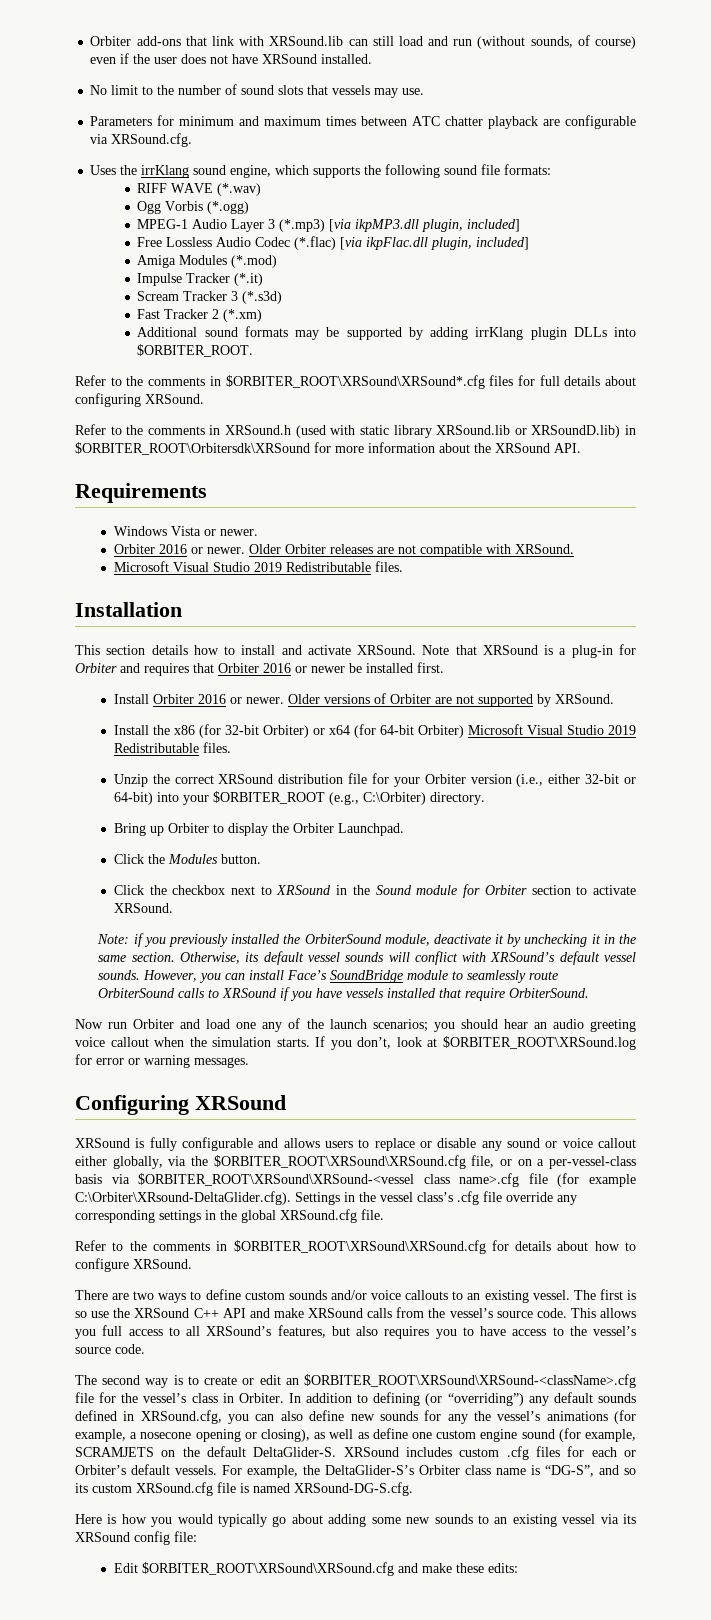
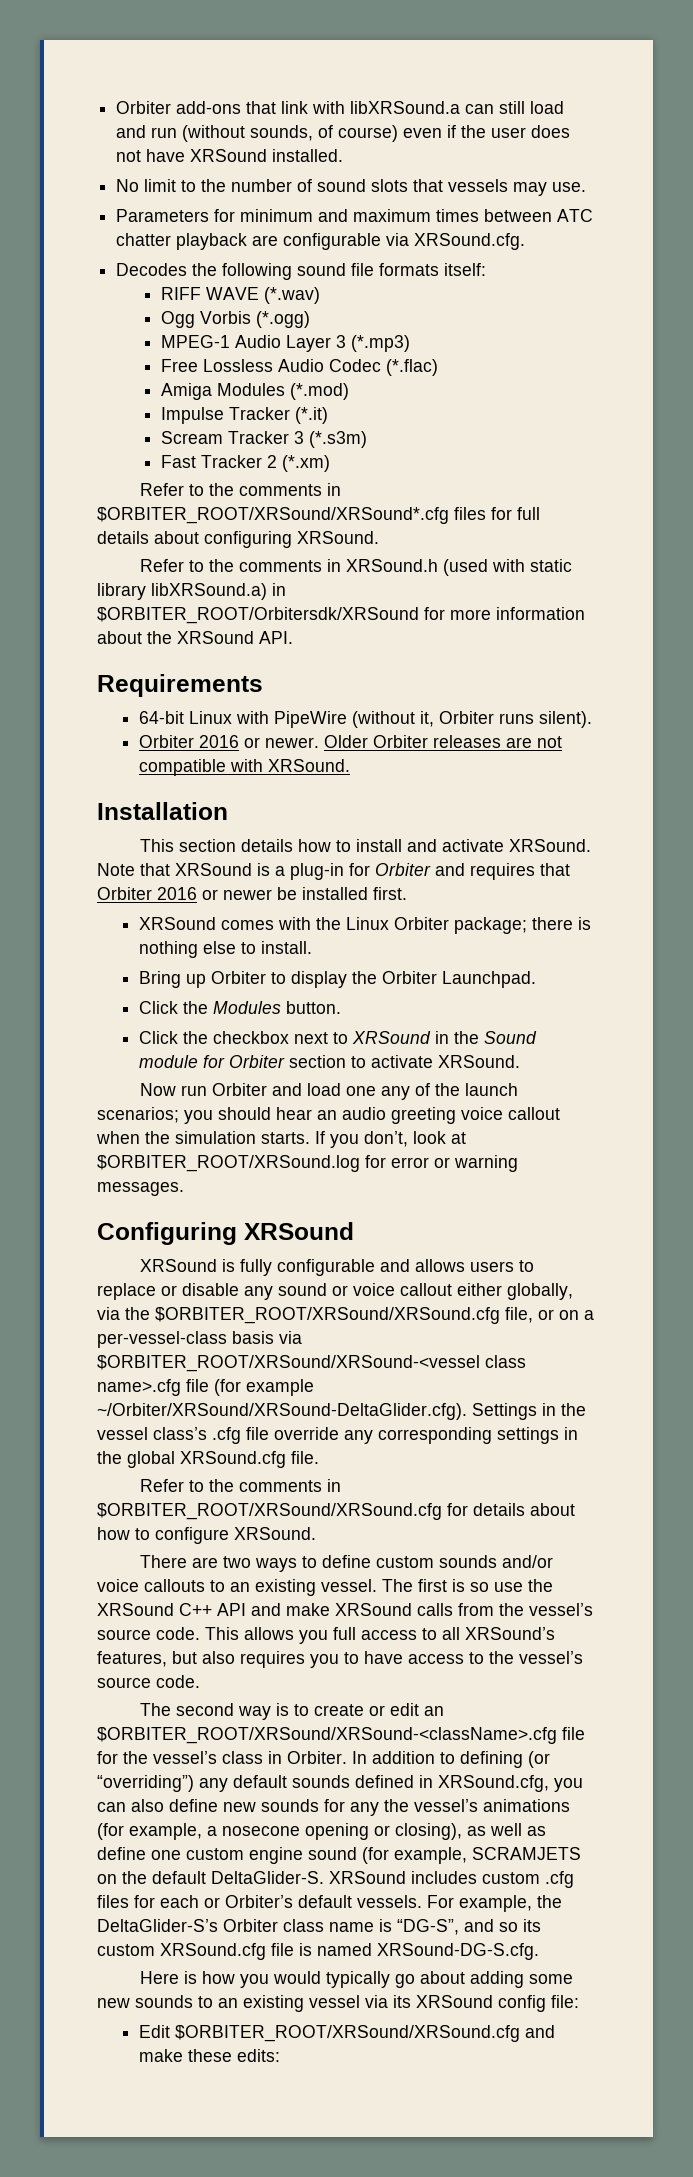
- Orbiter add-ons that link with XRSound.lib can still load and run (without sounds, of course) even if the user does not have XRSound installed.
+ Orbiter add-ons that link with libXRSound.a can still load and run (without sounds, of course) even if the user does not have XRSound installed.
- Uses the irrKlang sound engine, which supports the following sound file formats:
+ Decodes the following sound file formats itself:
- MPEG-1 Audio Layer 3 (*.mp3) [via ikpMP3.dll plugin, included]
+ MPEG-1 Audio Layer 3 (*.mp3)
- Free Lossless Audio Codec (*.flac) [via ikpFlac.dll plugin, included]
+ Free Lossless Audio Codec (*.flac)
- Scream Tracker 3 (*.s3d)
+ Scream Tracker 3 (*.s3m)
- Additional sound formats may be supported by adding irrKlang plugin DLLs into $ORBITER_ROOT.
- Refer to the comments in $ORBITER_ROOT\XRSound\XRSound*.cfg files for full details about configuring XRSound.
+ Refer to the comments in $ORBITER_ROOT/XRSound/XRSound*.cfg files for full details about configuring XRSound.
- Refer to the comments in XRSound.h (used with static library XRSound.lib or XRSoundD.lib) in $ORBITER_ROOT\Orbitersdk\XRSound for more information about the XRSound API.
+ Refer to the comments in XRSound.h (used with static library libXRSound.a) in $ORBITER_ROOT/Orbitersdk/XRSound for more information about the XRSound API.
- Windows Vista or newer.
+ 64-bit Linux with PipeWire (without it, Orbiter runs silent).
  Older Orbiter releases are not compatible with XRSound.
- Microsoft Visual Studio 2019 Redistributable files.
- Install Orbiter 2016 or newer. Older versions of Orbiter are not supported by XRSound.
- Install the x86 (for 32-bit Orbiter) or x64 (for 64-bit Orbiter) Microsoft Visual Studio 2019 Redistributable files.
- Unzip the correct XRSound distribution file for your Orbiter version (i.e., either 32-bit or 64-bit) into your $ORBITER_ROOT (e.g., C:\Orbiter) directory.
+ XRSound comes with the Linux Orbiter package; there is nothing else to install.
- Note: if you previously installed the OrbiterSound module, deactivate it by unchecking it in the same section. Otherwise, its default vessel sounds will conflict with XRSound’s default vessel sounds. However, you can install Face’s SoundBridge module to seamlessly route OrbiterSound calls to XRSound if you have vessels installed that require OrbiterSound.
- If you don’t, look at $ORBITER_ROOT\XRSound.log for error or warning messages.
+ If you don’t, look at $ORBITER_ROOT/XRSound.log for error or warning messages.
- XRSound is fully configurable and allows users to replace or disable any sound or voice callout either globally, via the $ORBITER_ROOT\XRSound\XRSound.cfg file, or on a per-vessel-class basis via $ORBITER_ROOT\XRSound\XRSound-<vessel class name>.cfg file (for example C:\Orbiter\XRsound-DeltaGlider.cfg). Settings in the vessel class’s .cfg file override any corresponding settings in the global XRSound.cfg file.
+ XRSound is fully configurable and allows users to replace or disable any sound or voice callout either globally, via the $ORBITER_ROOT/XRSound/XRSound.cfg file, or on a per-vessel-class basis via $ORBITER_ROOT/XRSound/XRSound-<vessel class name>.cfg file (for example ~/Orbiter/XRSound/XRSound-DeltaGlider.cfg). Settings in the vessel class’s .cfg file override any corresponding settings in the global XRSound.cfg file.
- Refer to the comments in $ORBITER_ROOT\XRSound\XRSound.cfg for details about how to configure XRSound.
+ Refer to the comments in $ORBITER_ROOT/XRSound/XRSound.cfg for details about how to configure XRSound.
- The second way is to create or edit an $ORBITER_ROOT\XRSound\XRSound-<className>.cfg file for the vessel’s class in Orbiter.
+ The second way is to create or edit an $ORBITER_ROOT/XRSound/XRSound-<className>.cfg file for the vessel’s class in Orbiter.
- Edit $ORBITER_ROOT\XRSound\XRSound.cfg and make these edits:
+ Edit $ORBITER_ROOT/XRSound/XRSound.cfg and make these edits:

